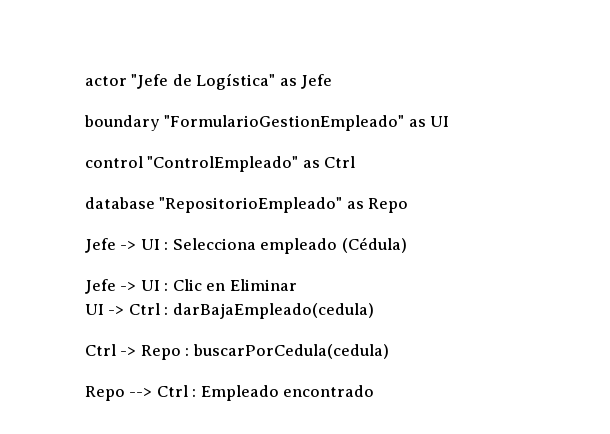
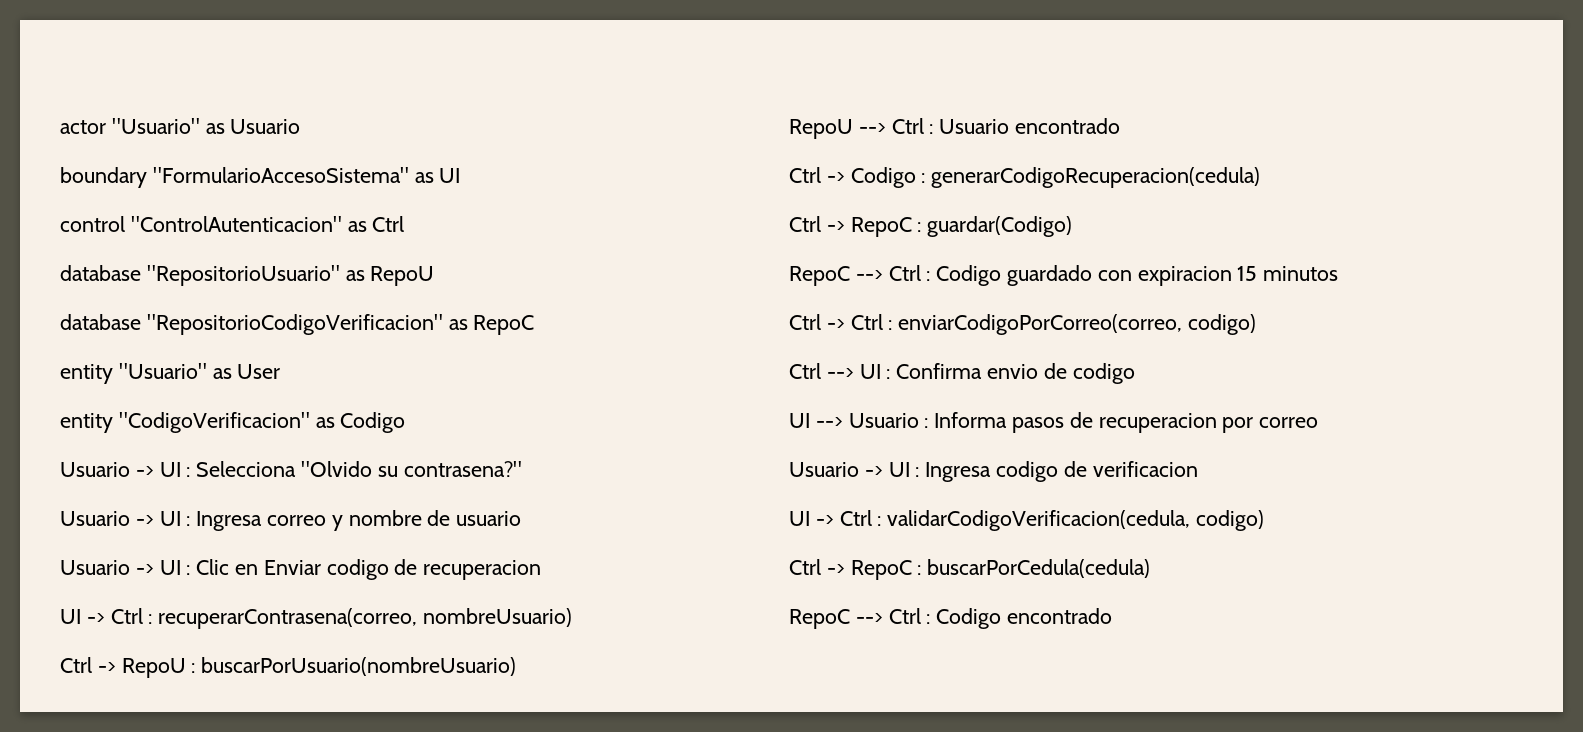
- actor "Jefe de Logística" as Jefe
+ actor "Usuario" as Usuario
- boundary "FormularioGestionEmpleado" as UI
+ boundary "FormularioAccesoSistema" as UI
- control "ControlEmpleado" as Ctrl
+ control "ControlAutenticacion" as Ctrl
- database "RepositorioEmpleado" as Repo
- Jefe -> UI : Selecciona empleado (Cédula)
- Jefe -> UI : Clic en Eliminar
- UI -> Ctrl : darBajaEmpleado(cedula)
- Ctrl -> Repo : buscarPorCedula(cedula)
+ database "RepositorioUsuario" as RepoU
+ database "RepositorioCodigoVerificacion" as RepoC
+ entity "Usuario" as User
+ entity "CodigoVerificacion" as Codigo
+ Usuario -> UI : Selecciona "Olvido su contrasena?"
+ Usuario -> UI : Ingresa correo y nombre de usuario
+ Usuario -> UI : Clic en Enviar codigo de recuperacion
+ UI -> Ctrl : recuperarContrasena(correo, nombreUsuario)
+ Ctrl -> RepoU : buscarPorUsuario(nombreUsuario)
+ RepoU --> Ctrl : Usuario encontrado
+ Ctrl -> Codigo : generarCodigoRecuperacion(cedula)
+ Ctrl -> RepoC : guardar(Codigo)
+ RepoC --> Ctrl : Codigo guardado con expiracion 15 minutos
+ Ctrl -> Ctrl : enviarCodigoPorCorreo(correo, codigo)
+ Ctrl --> UI : Confirma envio de codigo
+ UI --> Usuario : Informa pasos de recuperacion por correo
+ Usuario -> UI : Ingresa codigo de verificacion
+ UI -> Ctrl : validarCodigoVerificacion(cedula, codigo)
+ Ctrl -> RepoC : buscarPorCedula(cedula)
- Repo --> Ctrl : Empleado encontrado
+ RepoC --> Ctrl : Codigo encontrado

